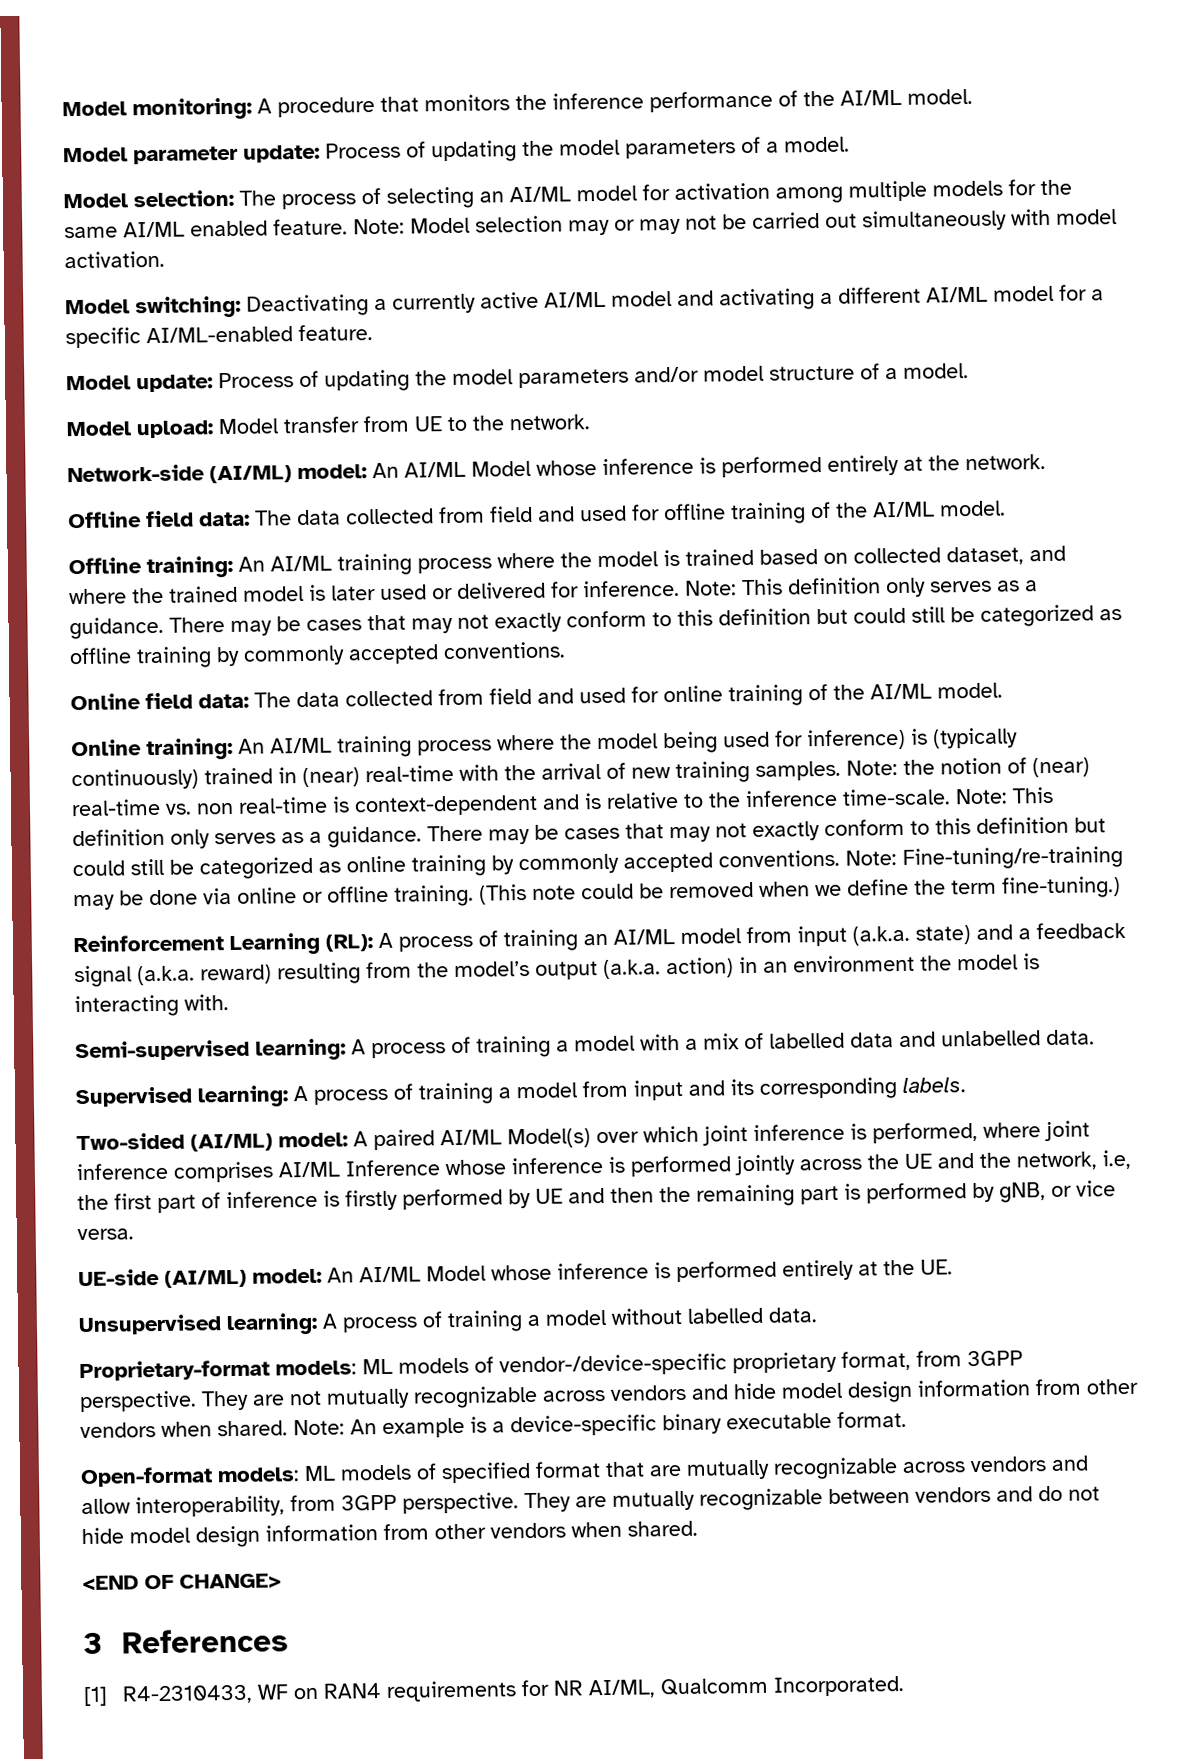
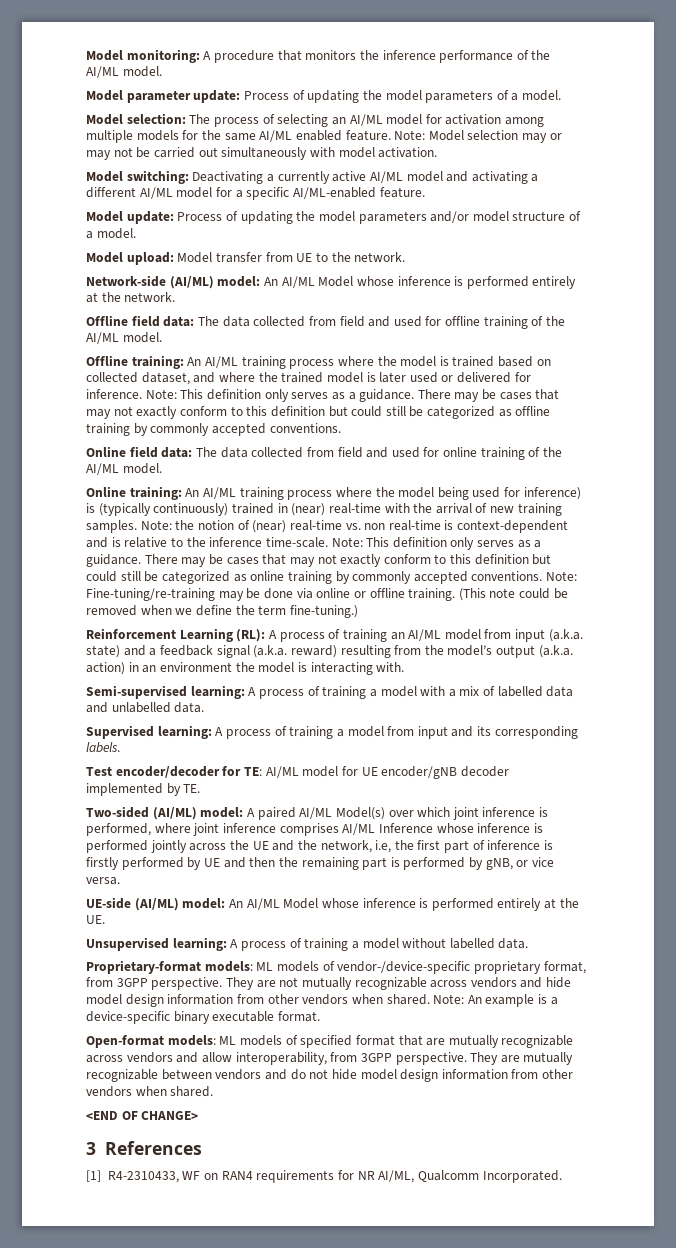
+ Test encoder/decoder for TE: AI/ML model for UE encoder/gNB decoder implemented by TE.

